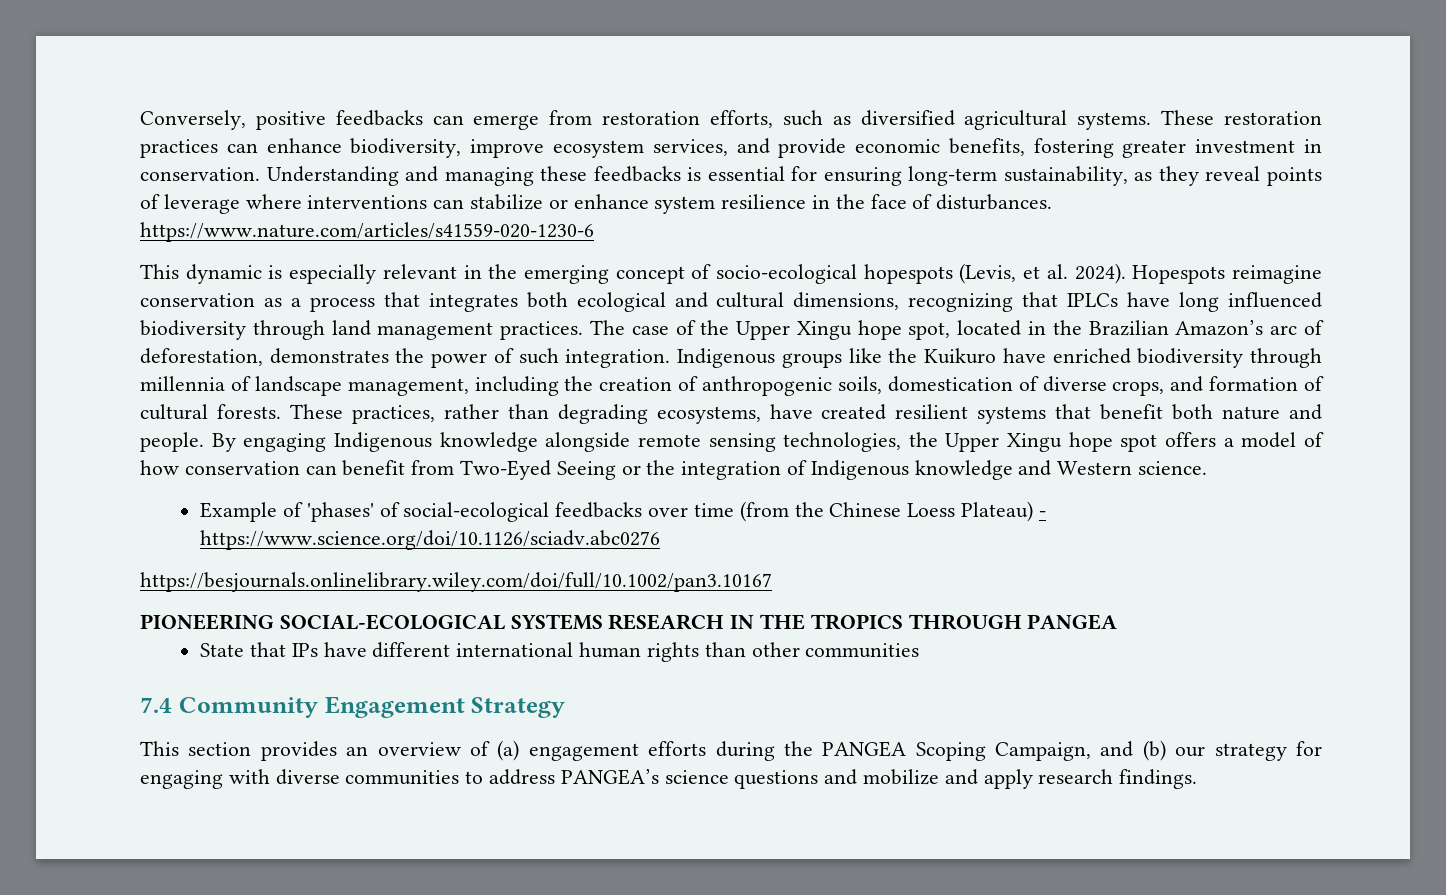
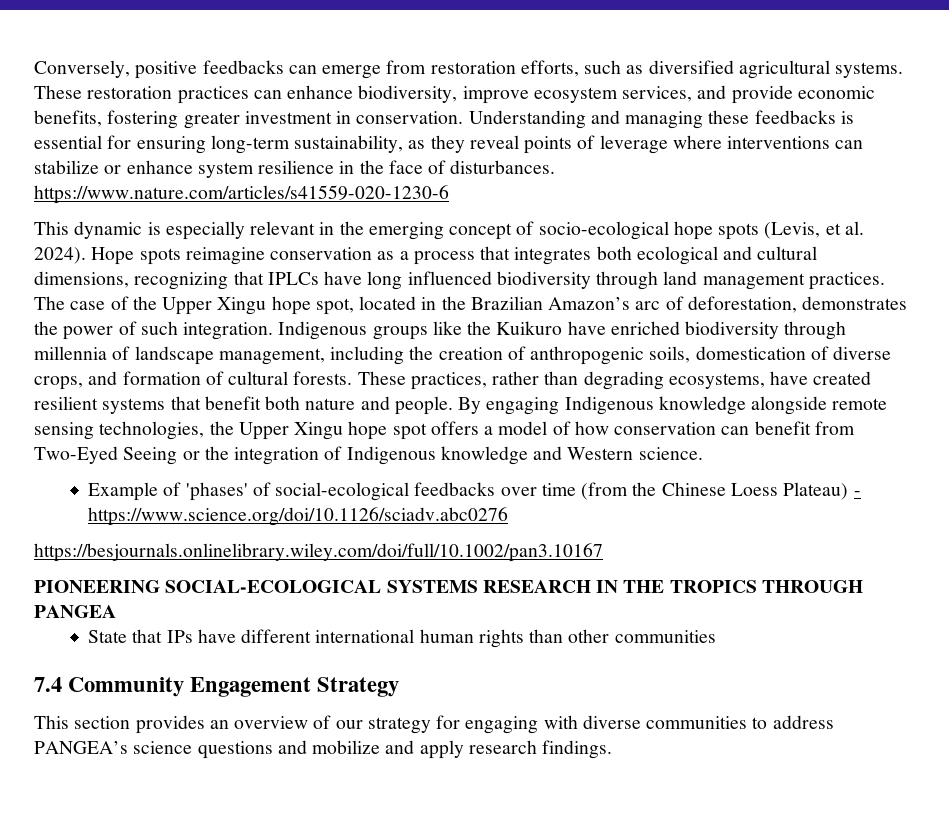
- This dynamic is especially relevant in the emerging concept of socio-ecological hopespots (Levis, et al. 2024).
+ This dynamic is especially relevant in the emerging concept of socio-ecological hope spots (Levis, et al. 2024).
- Hopespots reimagine conservation as a process that integrates both ecological and cultural dimensions, recognizing that IPLCs have long influenced biodiversity through land management practices.
+ Hope spots reimagine conservation as a process that integrates both ecological and cultural dimensions, recognizing that IPLCs have long influenced biodiversity through land management practices.
- This section provides an overview of (a) engagement efforts during the PANGEA Scoping Campaign, and (b) our strategy for engaging with diverse communities to address PANGEA’s science questions and mobilize and apply research findings.
+ This section provides an overview of our strategy for engaging with diverse communities to address PANGEA’s science questions and mobilize and apply research findings.

